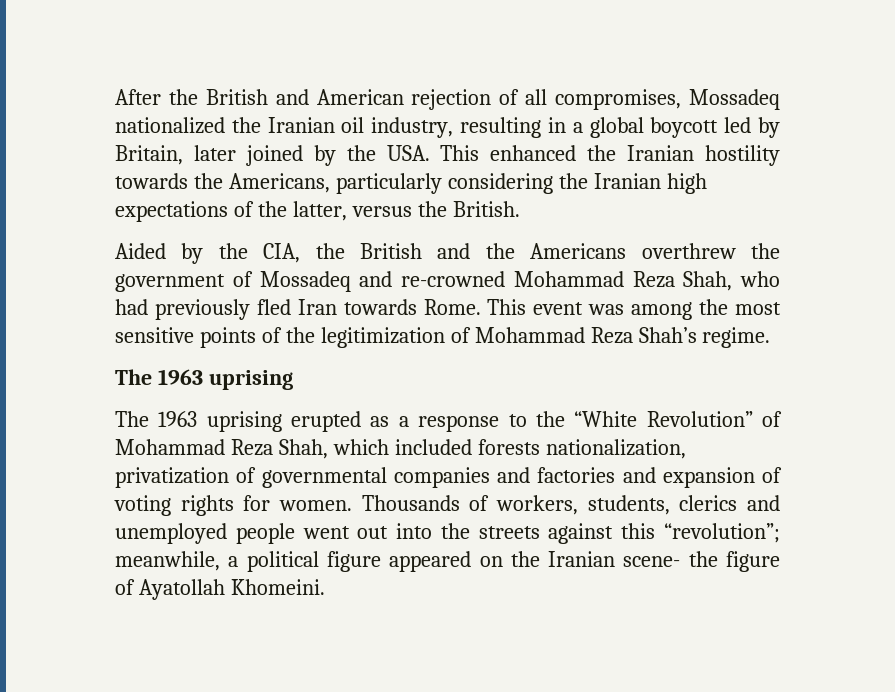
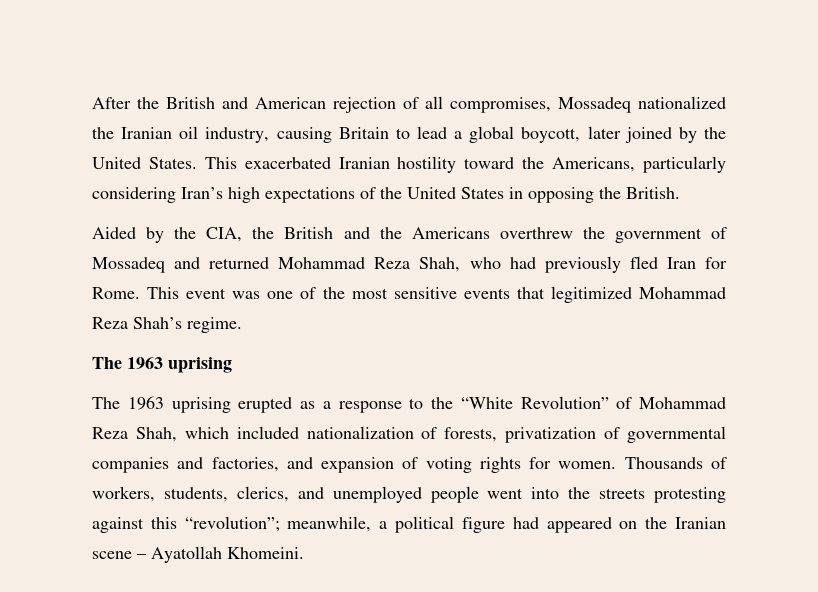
- After the British and American rejection of all compromises, Mossadeq nationalized the Iranian oil industry, resulting in a global boycott led by Britain, later joined by the USA. This enhanced the Iranian hostility towards the Americans, particularly considering the Iranian high expectations of the latter, versus the British.
+ After the British and American rejection of all compromises, Mossadeq nationalized the Iranian oil industry, causing Britain to lead a global boycott, later joined by the United States. This exacerbated Iranian hostility toward the Americans, particularly considering Iran’s high expectations of the United States in opposing the British.
- Aided by the CIA, the British and the Americans overthrew the government of Mossadeq and re-crowned Mohammad Reza Shah, who had previously fled Iran towards Rome.
+ Aided by the CIA, the British and the Americans overthrew the government of Mossadeq and returned Mohammad Reza Shah, who had previously fled Iran for Rome.
- This event was among the most sensitive points of the legitimization of Mohammad Reza Shah’s regime.
+ This event was one of the most sensitive events that legitimized Mohammad Reza Shah’s regime.
- The 1963 uprising erupted as a response to the “White Revolution” of Mohammad Reza Shah, which included forests nationalization, privatization of governmental companies and factories and expansion of voting rights for women.
+ The 1963 uprising erupted as a response to the “White Revolution” of Mohammad Reza Shah, which included nationalization of forests, privatization of governmental companies and factories, and expansion of voting rights for women.
- Thousands of workers, students, clerics and unemployed people went out into the streets against this “revolution”; meanwhile, a political figure appeared on the Iranian scene- the figure of Ayatollah Khomeini.
+ Thousands of workers, students, clerics, and unemployed people went into the streets protesting against this “revolution”; meanwhile, a political figure had appeared on the Iranian scene – Ayatollah Khomeini.

